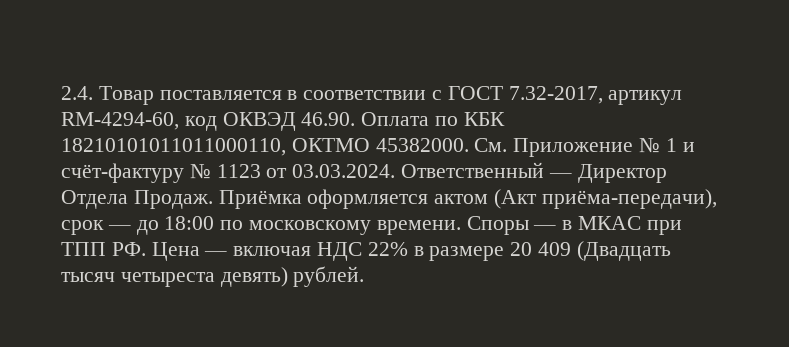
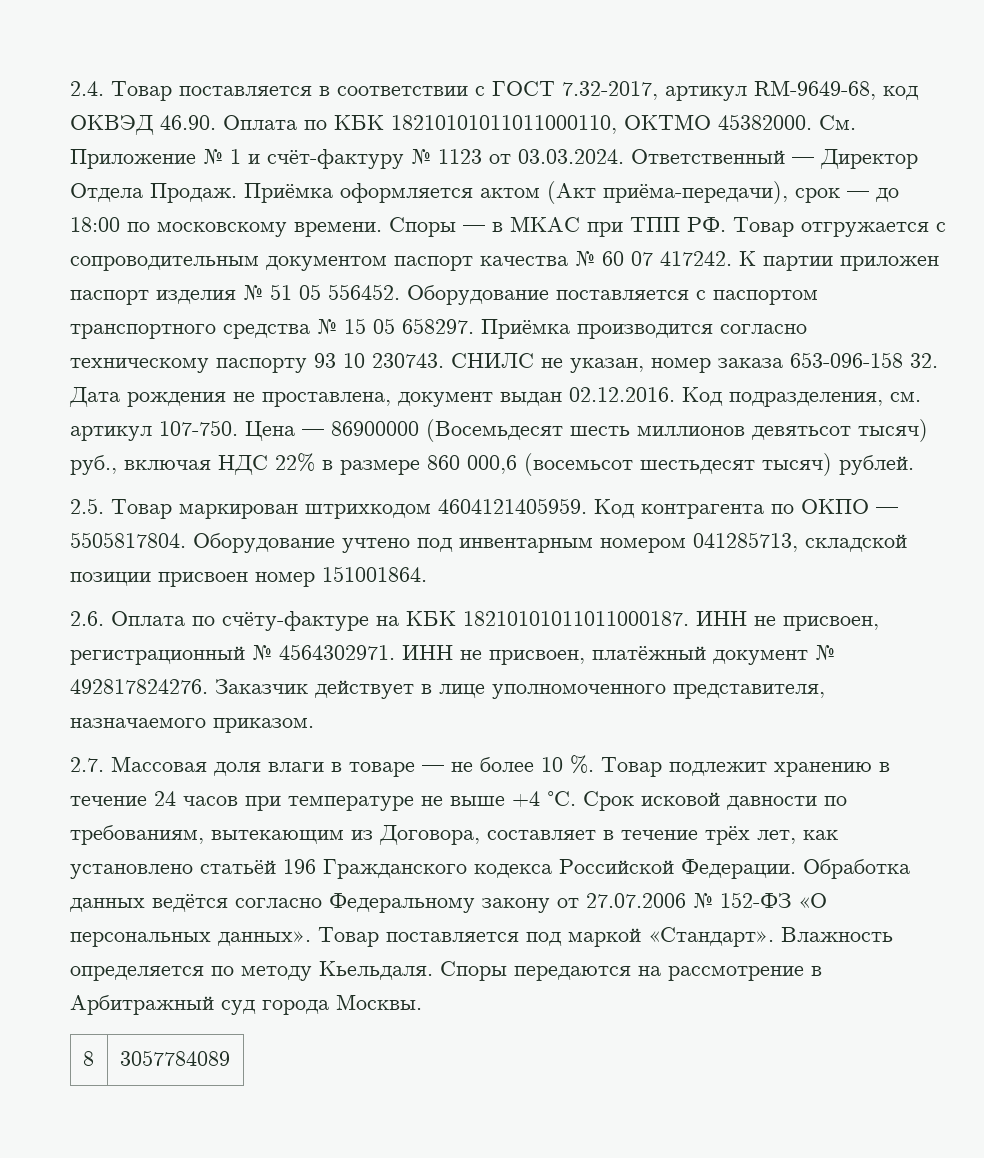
- 2.4. Товар поставляется в соответствии с ГОСТ 7.32-2017, артикул RM-4294-60, код ОКВЭД 46.90. Оплата по КБК 18210101011011000110, ОКТМО 45382000.
+ 2.4. Товар поставляется в соответствии с ГОСТ 7.32-2017, артикул RM-9649-68, код ОКВЭД 46.90. Оплата по КБК 18210101011011000110, ОКТМО 45382000.
- Споры — в МКАС при ТПП РФ. Цена — включая НДС 22% в размере 20 409 (Двадцать тысяч четыреста девять) рублей.
+ Споры — в МКАС при ТПП РФ. Товар отгружается с сопроводительным документом паспорт качества № 60 07 417242. К партии приложен паспорт изделия № 51 05 556452. Оборудование поставляется с паспортом транспортного средства № 15 05 658297. Приёмка производится согласно техническому паспорту 93 10 230743. СНИЛС не указан, номер заказа 653-096-158 32. Дата рождения не проставлена, документ выдан 02.12.2016. Код подразделения, см. артикул 107-750. Цена — 86900000 (Восемьдесят шесть миллионов девятьсот тысяч) руб., включая НДС 22% в размере 860 000,6 (восемьсот шестьдесят тысяч) рублей.
+ 2.5. Товар маркирован штрихкодом 4604121405959. Код контрагента по ОКПО — 5505817804. Оборудование учтено под инвентарным номером 041285713, складской позиции присвоен номер 151001864.
+ 2.6. Оплата по счёту-фактуре на КБК 18210101011011000187. ИНН не присвоен, регистрационный № 4564302971. ИНН не присвоен, платёжный документ № 492817824276. Заказчик действует в лице уполномоченного представителя, назначаемого приказом.
+ 2.7. Массовая доля влаги в товаре — не более 10 %. Товар подлежит хранению в течение 24 часов при температуре не выше +4 °C. Срок исковой давности по требованиям, вытекающим из Договора, составляет в течение трёх лет, как установлено статьёй 196 Гражданского кодекса Российской Федерации. Обработка данных ведётся согласно Федеральному закону от 27.07.2006 № 152-ФЗ «О персональных данных». Товар поставляется под маркой «Стандарт». Влажность определяется по методу Кьельдаля. Споры передаются на рассмотрение в Арбитражный суд города Москвы.
+ 8 | 3057784089

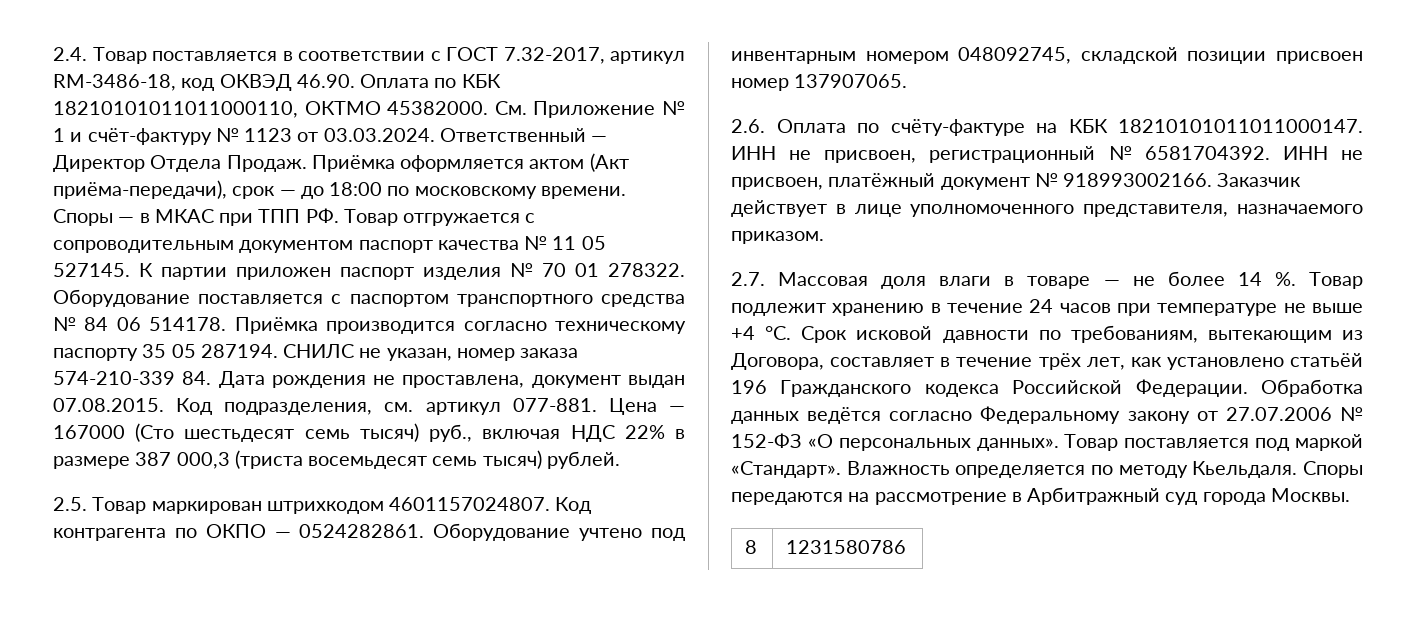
- 2.4. Товар поставляется в соответствии с ГОСТ 7.32-2017, артикул RM-9649-68, код ОКВЭД 46.90. Оплата по КБК 18210101011011000110, ОКТМО 45382000.
+ 2.4. Товар поставляется в соответствии с ГОСТ 7.32-2017, артикул RM-3486-18, код ОКВЭД 46.90. Оплата по КБК 18210101011011000110, ОКТМО 45382000.
- Споры — в МКАС при ТПП РФ. Товар отгружается с сопроводительным документом паспорт качества № 60 07 417242.
+ Споры — в МКАС при ТПП РФ. Товар отгружается с сопроводительным документом паспорт качества № 11 05 527145.
- К партии приложен паспорт изделия № 51 05 556452.
+ К партии приложен паспорт изделия № 70 01 278322.
- Оборудование поставляется с паспортом транспортного средства № 15 05 658297.
+ Оборудование поставляется с паспортом транспортного средства № 84 06 514178.
- Приёмка производится согласно техническому паспорту 93 10 230743.
+ Приёмка производится согласно техническому паспорту 35 05 287194.
- СНИЛС не указан, номер заказа 653-096-158 32. Дата рождения не проставлена, документ выдан 02.12.2016. Код подразделения, см. артикул 107-750.
+ СНИЛС не указан, номер заказа 574-210-339 84. Дата рождения не проставлена, документ выдан 07.08.2015. Код подразделения, см. артикул 077-881.
- Цена — 86900000 (Восемьдесят шесть миллионов девятьсот тысяч) руб., включая НДС 22% в размере 860 000,6 (восемьсот шестьдесят тысяч) рублей.
+ Цена — 167000 (Сто шестьдесят семь тысяч) руб., включая НДС 22% в размере 387 000,3 (триста восемьдесят семь тысяч) рублей.
- 2.5. Товар маркирован штрихкодом 4604121405959.
+ 2.5. Товар маркирован штрихкодом 4601157024807.
- Код контрагента по ОКПО — 5505817804.
+ Код контрагента по ОКПО — 0524282861.
- Оборудование учтено под инвентарным номером 041285713, складской позиции присвоен номер 151001864.
+ Оборудование учтено под инвентарным номером 048092745, складской позиции присвоен номер 137907065.
- 2.6. Оплата по счёту-фактуре на КБК 18210101011011000187.
+ 2.6. Оплата по счёту-фактуре на КБК 18210101011011000147.
- ИНН не присвоен, регистрационный № 4564302971.
+ ИНН не присвоен, регистрационный № 6581704392.
- ИНН не присвоен, платёжный документ № 492817824276.
+ ИНН не присвоен, платёжный документ № 918993002166.
- 2.7. Массовая доля влаги в товаре — не более 10 %.
+ 2.7. Массовая доля влаги в товаре — не более 14 %.
- 8 | 3057784089
+ 8 | 1231580786

